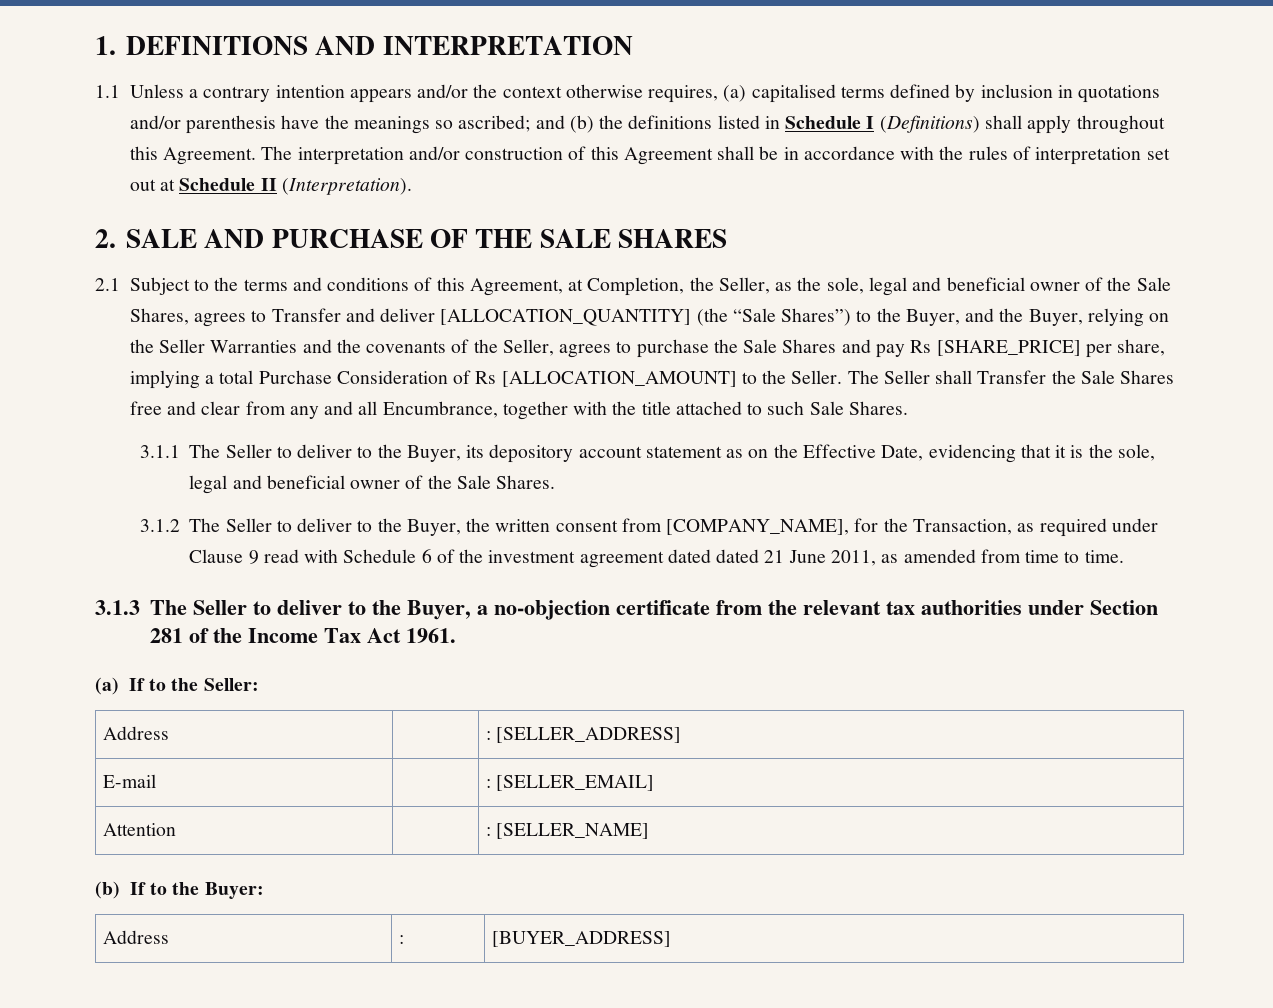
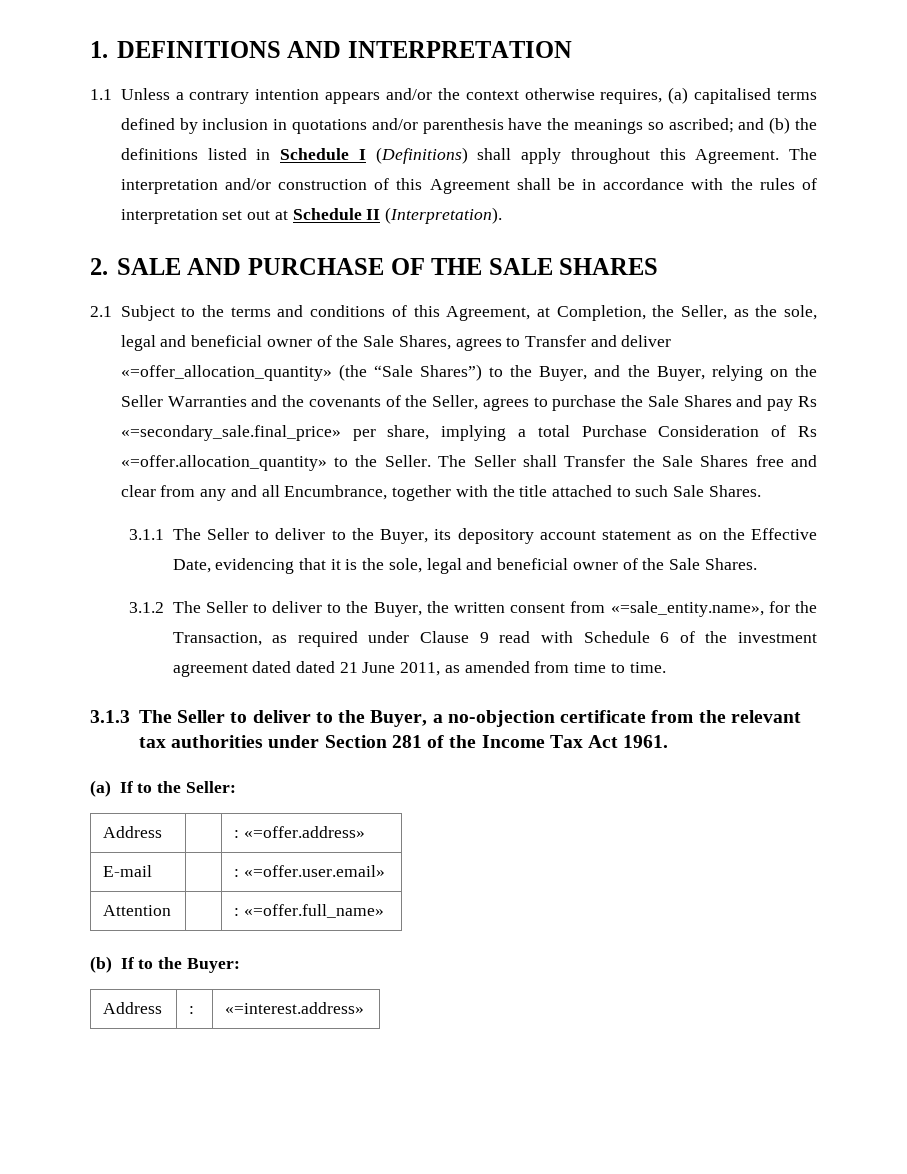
- 2.1 Subject to the terms and conditions of this Agreement, at Completion, the Seller, as the sole, legal and beneficial owner of the Sale Shares, agrees to Transfer and deliver [ALLOCATION_QUANTITY] (the “Sale Shares”) to the Buyer, and the Buyer, relying on the Seller Warranties and the covenants of the Seller, agrees to purchase the Sale Shares and pay Rs [SHARE_PRICE] per share, implying a total Purchase Consideration of Rs [ALLOCATION_AMOUNT] to the Seller.
+ 2.1 Subject to the terms and conditions of this Agreement, at Completion, the Seller, as the sole, legal and beneficial owner of the Sale Shares, agrees to Transfer and deliver «=offer_allocation_quantity» (the “Sale Shares”) to the Buyer, and the Buyer, relying on the Seller Warranties and the covenants of the Seller, agrees to purchase the Sale Shares and pay Rs «=secondary_sale.final_price» per share, implying a total Purchase Consideration of Rs «=offer.allocation_quantity» to the Seller.
- 3.1.2 The Seller to deliver to the Buyer, the written consent from [COMPANY_NAME], for the Transaction, as required under Clause 9 read with Schedule 6 of the investment agreement dated dated 21 June 2011, as amended from time to time.
+ 3.1.2 The Seller to deliver to the Buyer, the written consent from «=sale_entity.name», for the Transaction, as required under Clause 9 read with Schedule 6 of the investment agreement dated dated 21 June 2011, as amended from time to time.
- Address | | : [SELLER_ADDRESS]
+ Address | | : «=offer.address»
- E-mail | | : [SELLER_EMAIL]
+ E-mail | | : «=offer.user.email»
- Attention | | : [SELLER_NAME]
+ Attention | | : «=offer.full_name»
- Address | : | [BUYER_ADDRESS]
+ Address | : | «=interest.address»

